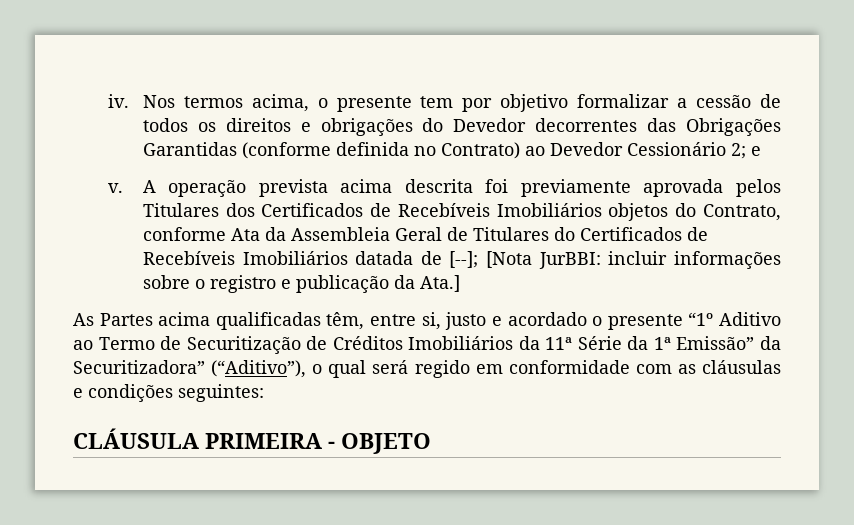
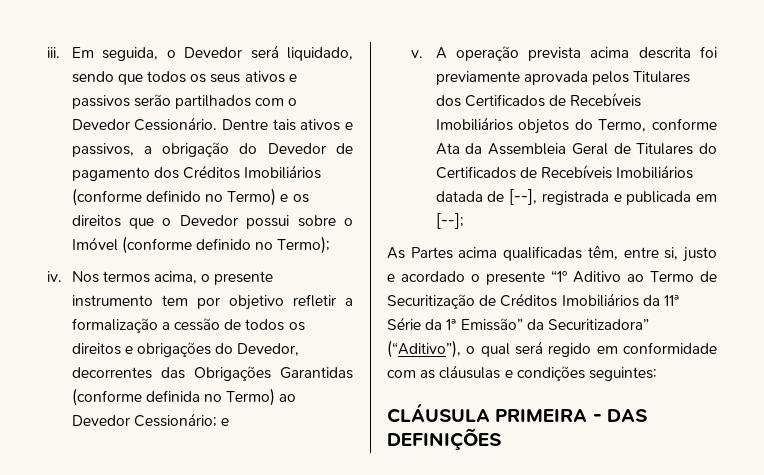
+ iii. Em seguida, o Devedor será liquidado, sendo que todos os seus ativos e passivos serão partilhados com o Devedor Cessionário. Dentre tais ativos e passivos, a obrigação do Devedor de pagamento dos Créditos Imobiliários (conforme definido no Termo) e os direitos que o Devedor possui sobre o Imóvel (conforme definido no Termo);
- Nos termos acima, o presente tem por objetivo formalizar a cessão de todos os direitos e obrigações do Devedor decorrentes das Obrigações Garantidas (conforme definida no Contrato) ao Devedor Cessionário 2; e
+ Nos termos acima, o presente instrumento tem por objetivo refletir a formalização a cessão de todos os direitos e obrigações do Devedor, decorrentes das Obrigações Garantidas (conforme definida no Termo) ao Devedor Cessionário; e
- A operação prevista acima descrita foi previamente aprovada pelos Titulares dos Certificados de Recebíveis Imobiliários objetos do Contrato, conforme Ata da Assembleia Geral de Titulares do Certificados de Recebíveis Imobiliários datada de [--]; [Nota JurBBI: incluir informações sobre o registro e publicação da Ata.]
+ A operação prevista acima descrita foi previamente aprovada pelos Titulares dos Certificados de Recebíveis Imobiliários objetos do Termo, conforme Ata da Assembleia Geral de Titulares do Certificados de Recebíveis Imobiliários datada de [--], registrada e publicada em [--];
- CLÁUSULA PRIMEIRA - OBJETO
+ CLÁUSULA PRIMEIRA - DAS DEFINIÇÕES

